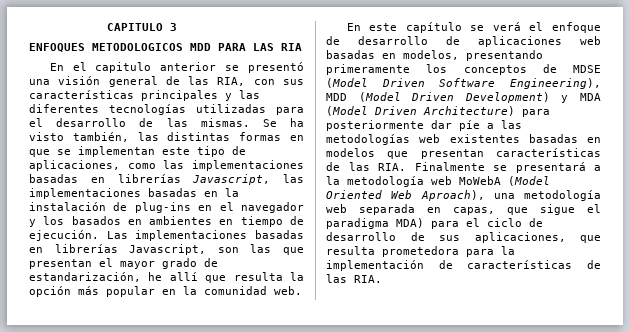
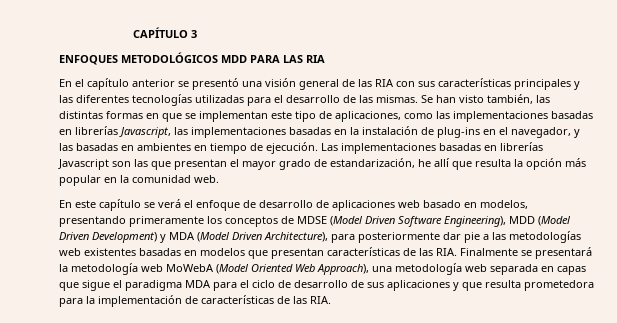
- CAPITULO 3
+ CAPÍTULO 3
- ENFOQUES METODOLOGICOS MDD PARA LAS RIA
+ ENFOQUES METODOLÓGICOS MDD PARA LAS RIA
- En el capitulo anterior se presentó una visión general de las RIA, con sus características principales y las diferentes tecnologías utilizadas para el desarrollo de las mismas.
+ En el capítulo anterior se presentó una visión general de las RIA con sus características principales y las diferentes tecnologías utilizadas para el desarrollo de las mismas.
- Se ha visto también, las distintas formas en que se implementan este tipo de aplicaciones, como las implementaciones basadas en librerías Javascript, las implementaciones basadas en la instalación de plug-ins en el navegador y los basados en ambientes en tiempo de ejecución.
+ Se han visto también, las distintas formas en que se implementan este tipo de aplicaciones, como las implementaciones basadas en librerías Javascript, las implementaciones basadas en la instalación de plug-ins en el navegador, y las basadas en ambientes en tiempo de ejecución.
- Las implementaciones basadas en librerías Javascript, son las que presentan el mayor grado de estandarización, he allí que resulta la opción más popular en la comunidad web.
+ Las implementaciones basadas en librerías Javascript son las que presentan el mayor grado de estandarización, he allí que resulta la opción más popular en la comunidad web.
- En este capítulo se verá el enfoque de desarrollo de aplicaciones web basadas en modelos, presentando primeramente los conceptos de MDSE (Model Driven Software Engineering), MDD (Model Driven Development) y MDA (Model Driven Architecture) para posteriormente dar píe a las metodologías web existentes basadas en modelos que presentan características de las RIA. Finalmente se presentará a la metodología web MoWebA (Model Oriented Web Aproach), una metodología web separada en capas, que sigue el paradigma MDA) para el ciclo de desarrollo de sus aplicaciones, que resulta prometedora para la implementación de características de las RIA.
+ En este capítulo se verá el enfoque de desarrollo de aplicaciones web basado en modelos, presentando primeramente los conceptos de MDSE (Model Driven Software Engineering), MDD (Model Driven Development) y MDA (Model Driven Architecture), para posteriormente dar pie a las metodologías web existentes basadas en modelos que presentan características de las RIA. Finalmente se presentará la metodología web MoWebA (Model Oriented Web Approach), una metodología web separada en capas que sigue el paradigma MDA para el ciclo de desarrollo de sus aplicaciones y que resulta prometedora para la implementación de características de las RIA.

